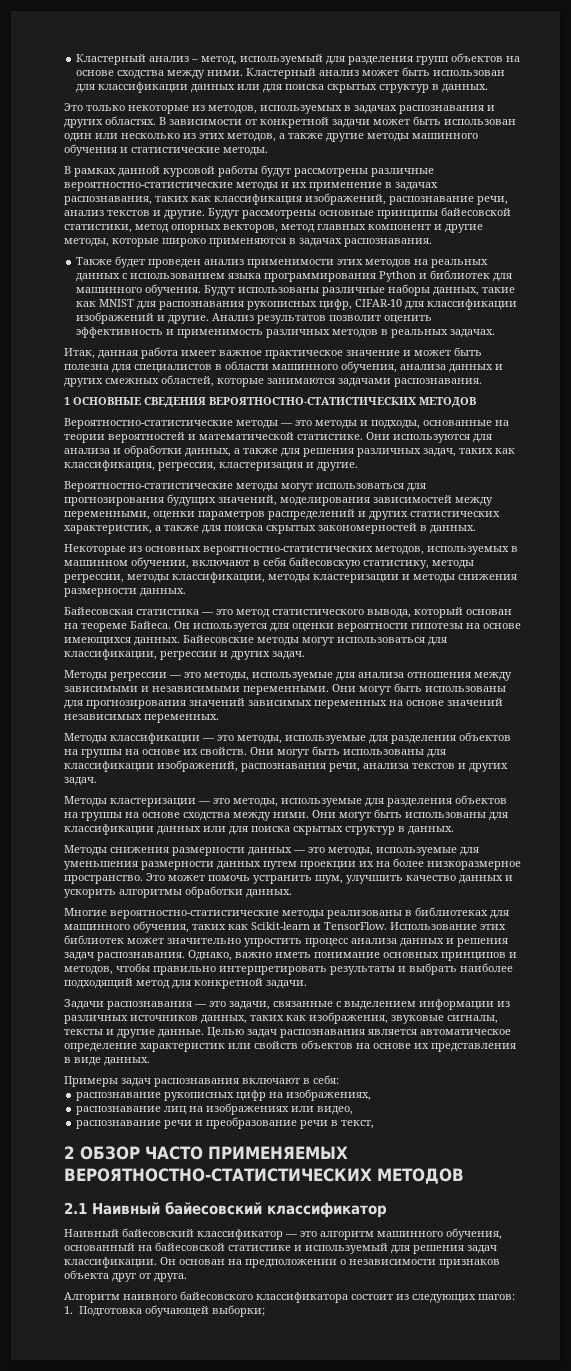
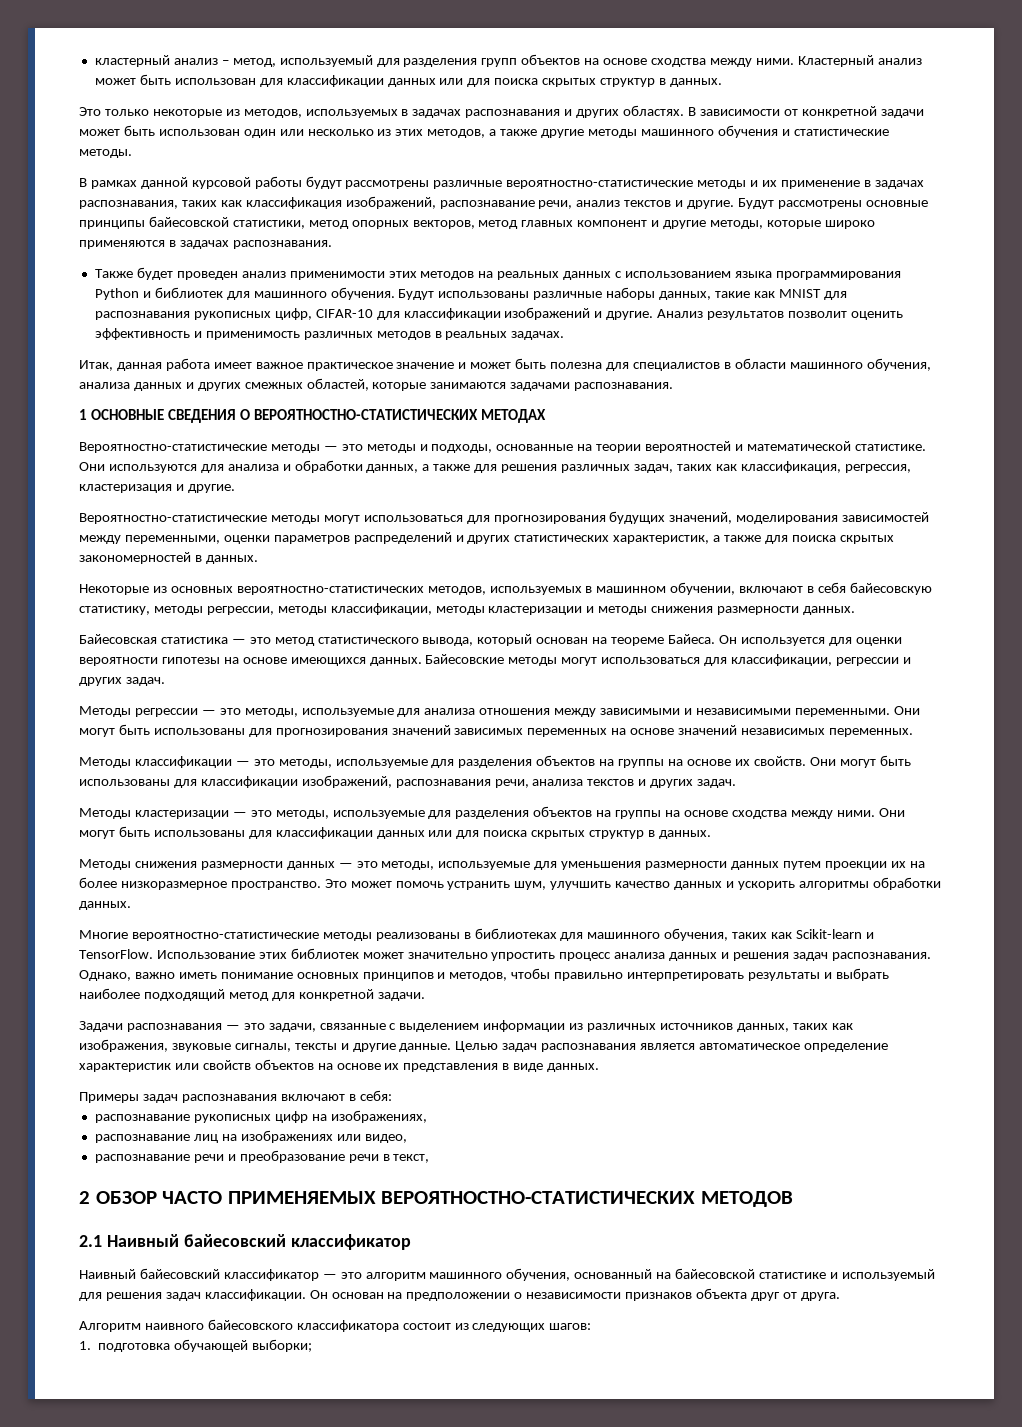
- Кластерный анализ – метод, используемый для разделения групп объектов на основе сходства между ними.
+ кластерный анализ – метод, используемый для разделения групп объектов на основе сходства между ними.
- 1 ОСНОВНЫЕ СВЕДЕНИЯ ВЕРОЯТНОСТНО-СТАТИСТИЧЕСКИХ МЕТОДОВ
+ 1 ОСНОВНЫЕ СВЕДЕНИЯ О ВЕРОЯТНОСТНО-СТАТИСТИЧЕСКИХ МЕТОДАХ
- 1. Подготовка обучающей выборки;
+ 1. подготовка обучающей выборки;

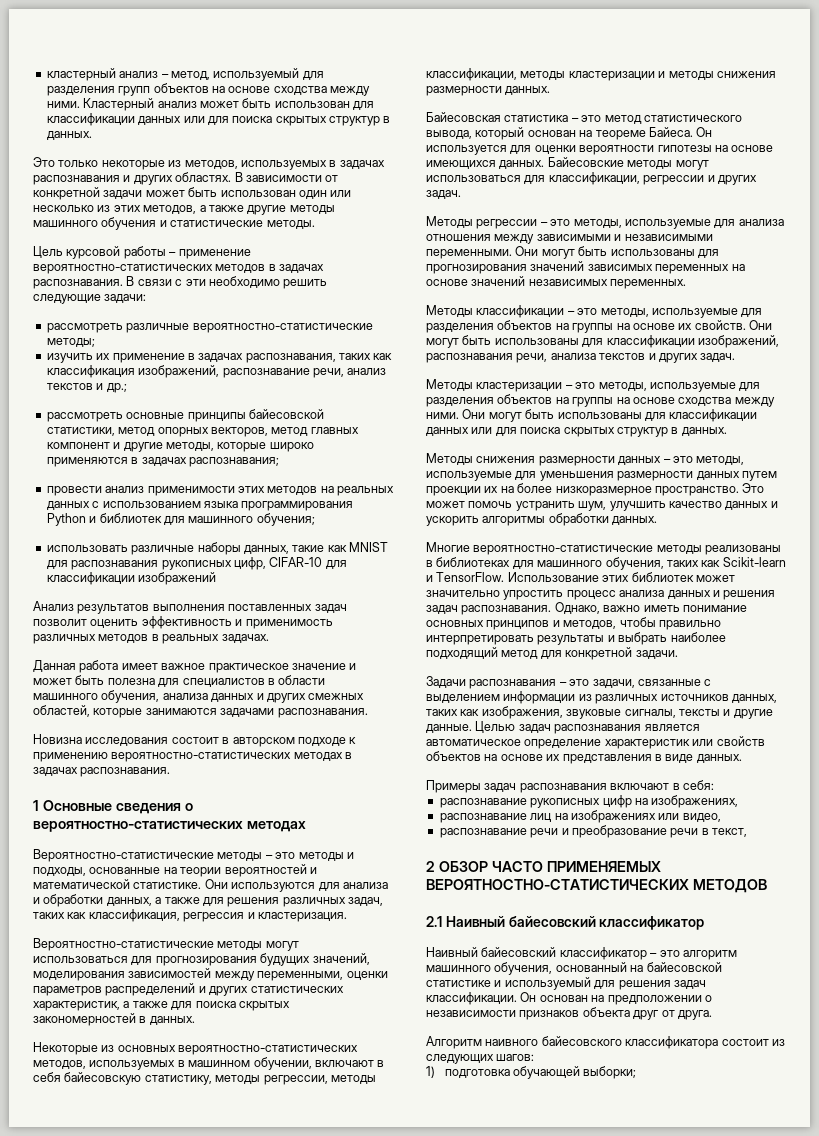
- В рамках данной курсовой работы будут рассмотрены различные вероятностно-статистические методы и их применение в задачах распознавания, таких как классификация изображений, распознавание речи, анализ текстов и другие. Будут рассмотрены основные принципы байесовской статистики, метод опорных векторов, метод главных компонент и другие методы, которые широко применяются в задачах распознавания.
- Также будет проведен анализ применимости этих методов на реальных данных с использованием языка программирования Python и библиотек для машинного обучения. Будут использованы различные наборы данных, такие как MNIST для распознавания рукописных цифр, CIFAR-10 для классификации изображений и другие. Анализ результатов позволит оценить эффективность и применимость различных методов в реальных задачах.
+ Цель курсовой работы – применение вероятностно-статистических методов в задачах распознавания. В связи с эти необходимо решить следующие задачи:
+ рассмотреть различные вероятностно-статистические методы;
+ изучить их применение в задачах распознавания, таких как классификация изображений, распознавание речи, анализ текстов и др.;
+ рассмотреть основные принципы байесовской статистики, метод опорных векторов, метод главных компонент и другие методы, которые широко применяются в задачах распознавания;
+ провести анализ применимости этих методов на реальных данных с использованием языка программирования Python и библиотек для машинного обучения;
+ использовать различные наборы данных, такие как MNIST для распознавания рукописных цифр, CIFAR-10 для классификации изображений
+ Анализ результатов выполнения поставленных задач позволит оценить эффективность и применимость различных методов в реальных задачах.
- Итак, данная работа имеет важное практическое значение и может быть полезна для специалистов в области машинного обучения, анализа данных и других смежных областей, которые занимаются задачами распознавания.
+ Данная работа имеет важное практическое значение и может быть полезна для специалистов в области машинного обучения, анализа данных и других смежных областей, которые занимаются задачами распознавания.
- 1 ОСНОВНЫЕ СВЕДЕНИЯ О ВЕРОЯТНОСТНО-СТАТИСТИЧЕСКИХ МЕТОДАХ
- Вероятностно-статистические методы — это методы и подходы, основанные на теории вероятностей и математической статистике.
+ Новизна исследования состоит в авторском подходе к применению вероятностно-статистических методах в задачах распознавания.
+ 1 Основные сведения о вероятностно-статистических методах
+ Вероятностно-статистические методы – это методы и подходы, основанные на теории вероятностей и математической статистике.
- Они используются для анализа и обработки данных, а также для решения различных задач, таких как классификация, регрессия, кластеризация и другие.
+ Они используются для анализа и обработки данных, а также для решения различных задач, таких как классификация, регрессия и кластеризация.
- Байесовская статистика — это метод статистического вывода, который основан на теореме Байеса.
+ Байесовская статистика – это метод статистического вывода, который основан на теореме Байеса.
- Методы регрессии — это методы, используемые для анализа отношения между зависимыми и независимыми переменными.
+ Методы регрессии – это методы, используемые для анализа отношения между зависимыми и независимыми переменными.
- Методы классификации — это методы, используемые для разделения объектов на группы на основе их свойств.
+ Методы классификации – это методы, используемые для разделения объектов на группы на основе их свойств.
- Методы кластеризации — это методы, используемые для разделения объектов на группы на основе сходства между ними.
+ Методы кластеризации – это методы, используемые для разделения объектов на группы на основе сходства между ними.
- Методы снижения размерности данных — это методы, используемые для уменьшения размерности данных путем проекции их на более низкоразмерное пространство.
+ Методы снижения размерности данных – это методы, используемые для уменьшения размерности данных путем проекции их на более низкоразмерное пространство.
- Задачи распознавания — это задачи, связанные с выделением информации из различных источников данных, таких как изображения, звуковые сигналы, тексты и другие данные.
+ Задачи распознавания – это задачи, связанные с выделением информации из различных источников данных, таких как изображения, звуковые сигналы, тексты и другие данные.
- Наивный байесовский классификатор — это алгоритм машинного обучения, основанный на байесовской статистике и используемый для решения задач классификации.
+ Наивный байесовский классификатор – это алгоритм машинного обучения, основанный на байесовской статистике и используемый для решения задач классификации.
- 1. подготовка обучающей выборки;
+ 1) подготовка обучающей выборки;

